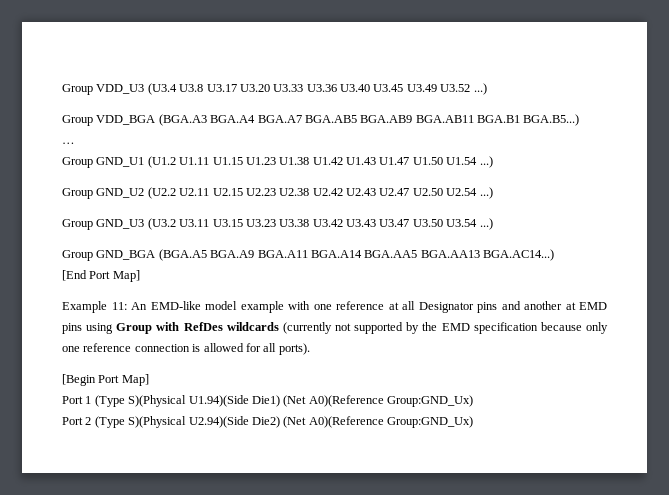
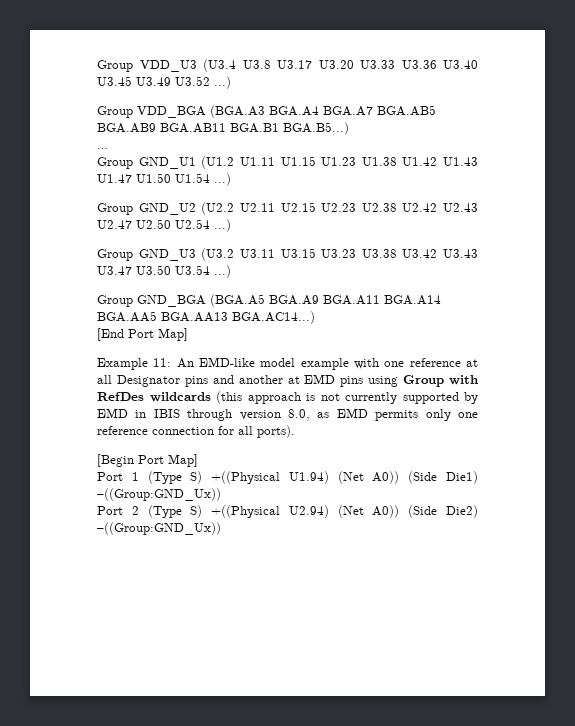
- Example 11: An EMD-like model example with one reference at all Designator pins and another at EMD pins using Group with RefDes wildcards (currently not supported by the EMD specification because only one reference connection is allowed for all ports).
+ Example 11: An EMD-like model example with one reference at all Designator pins and another at EMD pins using Group with RefDes wildcards (this approach is not currently supported by EMD in IBIS through version 8.0, as EMD permits only one reference connection for all ports).
- Port 1 (Type S)(Physical U1.94)(Side Die1) (Net A0)(Reference Group:GND_Ux)
- Port 2 (Type S)(Physical U2.94)(Side Die2) (Net A0)(Reference Group:GND_Ux)
+ Port 1 (Type S) +((Physical U1.94) (Net A0)) (Side Die1) –((Group:GND_Ux))
+ Port 2 (Type S) +((Physical U2.94) (Net A0)) (Side Die2) –((Group:GND_Ux))

